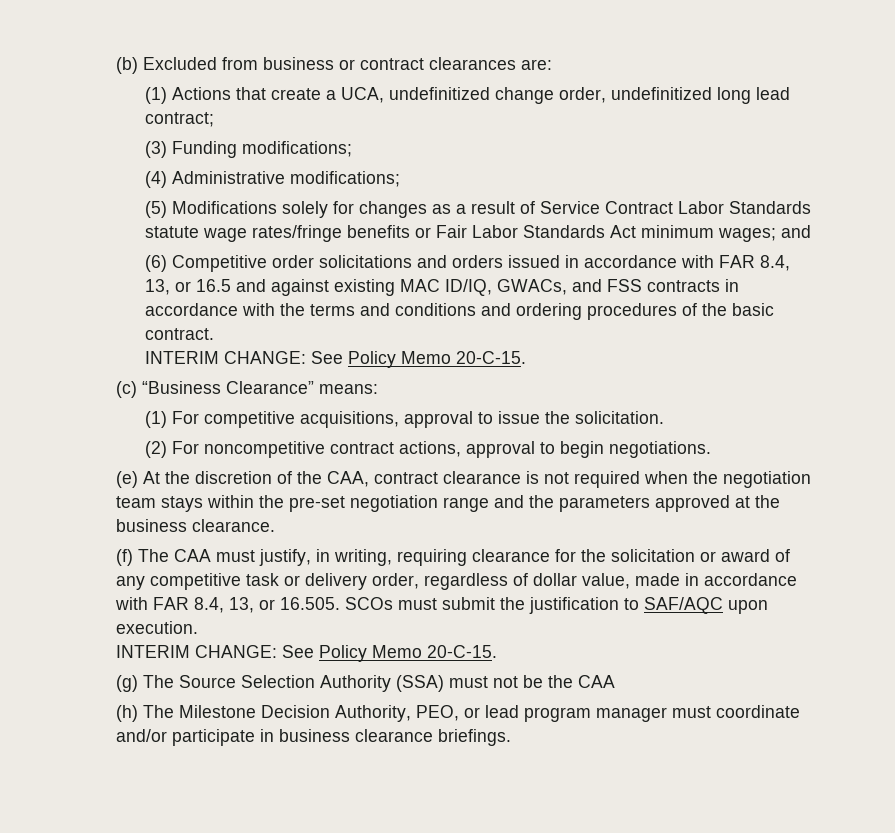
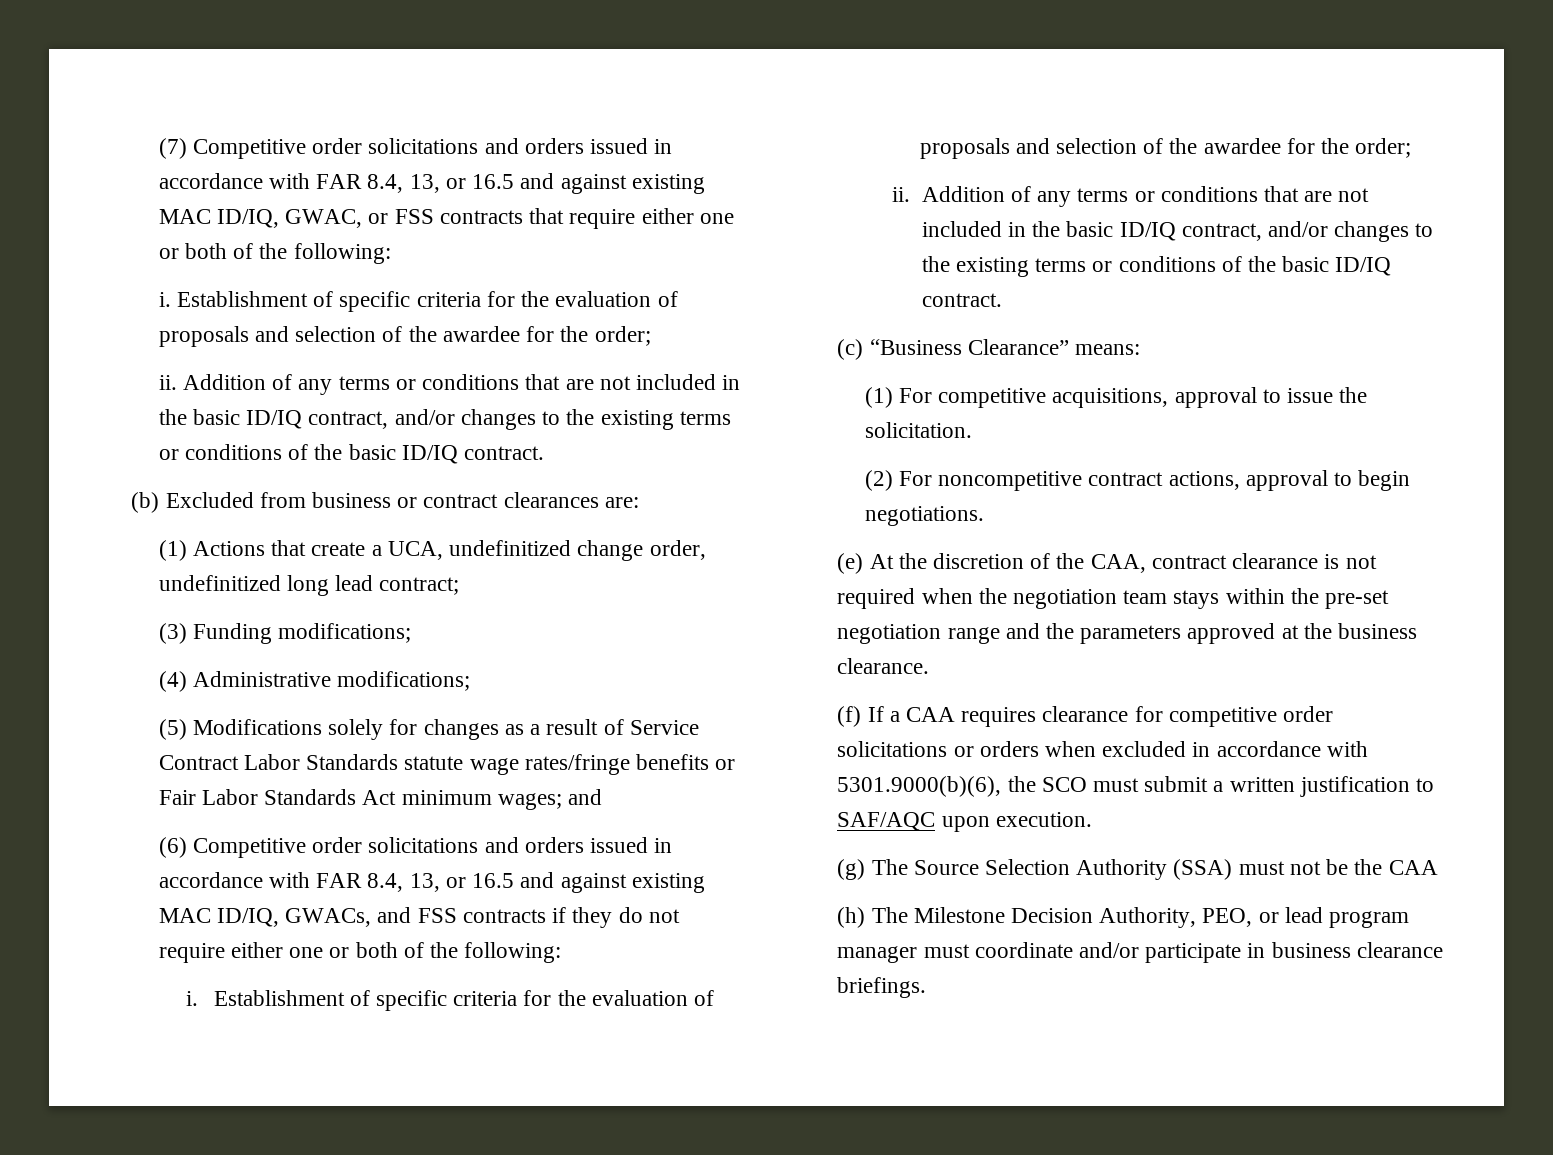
+ (7) Competitive order solicitations and orders issued in accordance with FAR 8.4, 13, or 16.5 and against existing MAC ID/IQ, GWAC, or FSS contracts that require either one or both of the following:
+ i. Establishment of specific criteria for the evaluation of proposals and selection of the awardee for the order;
+ ii. Addition of any terms or conditions that are not included in the basic ID/IQ contract, and/or changes to the existing terms or conditions of the basic ID/IQ contract.
- (6) Competitive order solicitations and orders issued in accordance with FAR 8.4, 13, or 16.5 and against existing MAC ID/IQ, GWACs, and FSS contracts in accordance with the terms and conditions and ordering procedures of the basic contract.
- INTERIM CHANGE: See Policy Memo 20-C-15.
+ (6) Competitive order solicitations and orders issued in accordance with FAR 8.4, 13, or 16.5 and against existing MAC ID/IQ, GWACs, and FSS contracts if they do not require either one or both of the following:
+ i. Establishment of specific criteria for the evaluation of proposals and selection of the awardee for the order;
+ ii. Addition of any terms or conditions that are not included in the basic ID/IQ contract, and/or changes to the existing terms or conditions of the basic ID/IQ contract.
- (f) The CAA must justify, in writing, requiring clearance for the solicitation or award of any competitive task or delivery order, regardless of dollar value, made in accordance with FAR 8.4, 13, or 16.505. SCOs must submit the justification to SAF/AQC upon execution.
- INTERIM CHANGE: See Policy Memo 20-C-15.
+ (f) If a CAA requires clearance for competitive order solicitations or orders when excluded in accordance with 5301.9000(b)(6), the SCO must submit a written justification to SAF/AQC upon execution.

